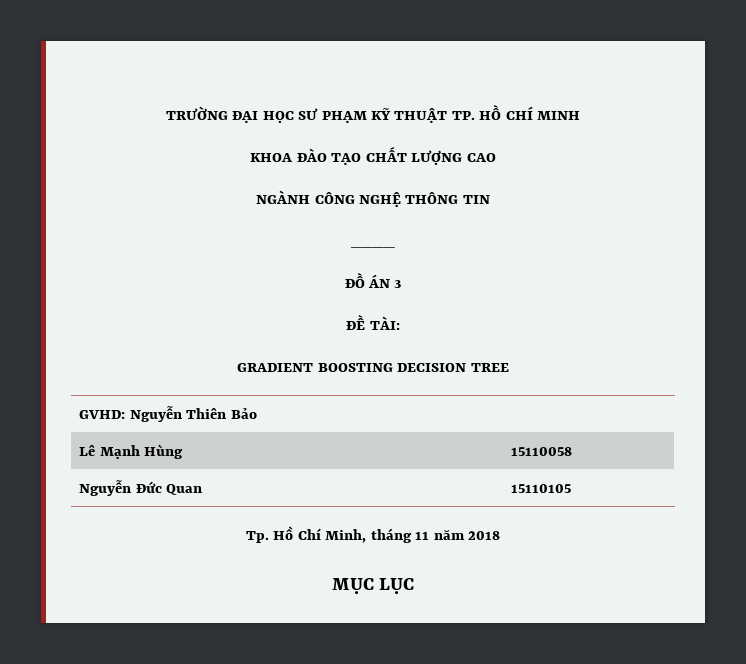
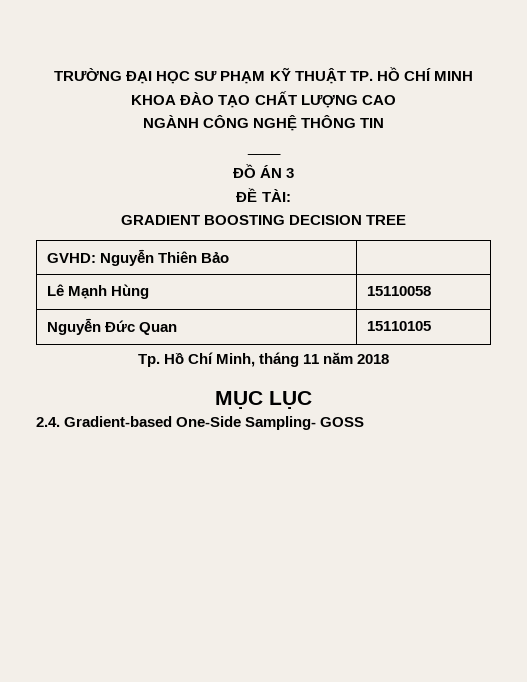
+ 2.4. Gradient-based One-Side Sampling- GOSS

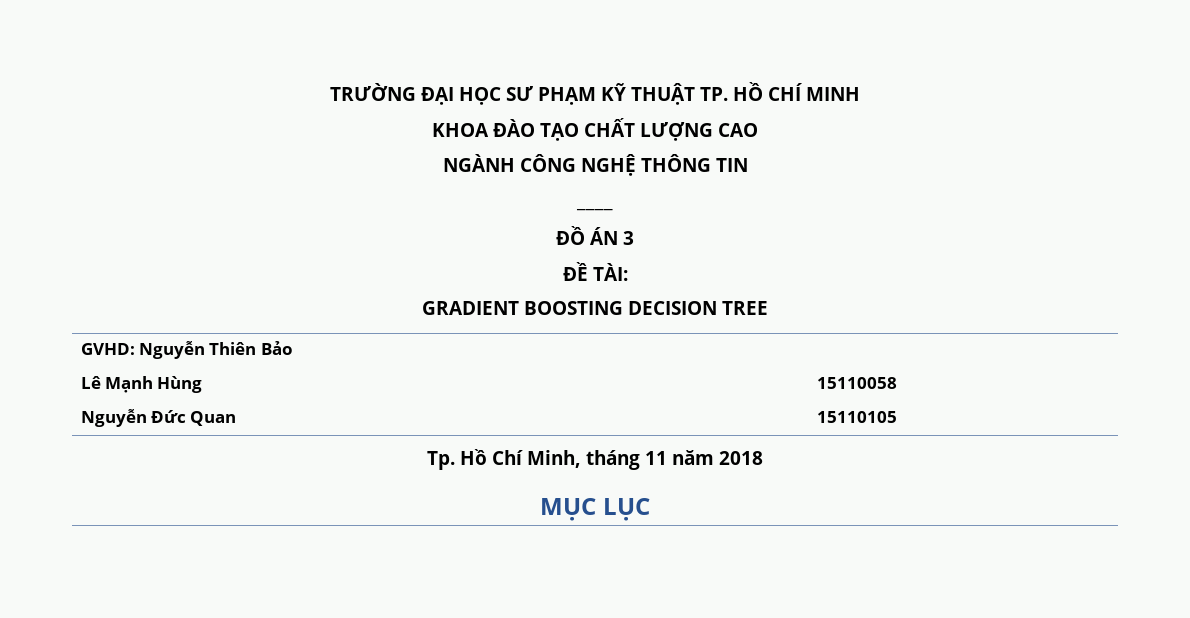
- 2.4. Gradient-based One-Side Sampling- GOSS

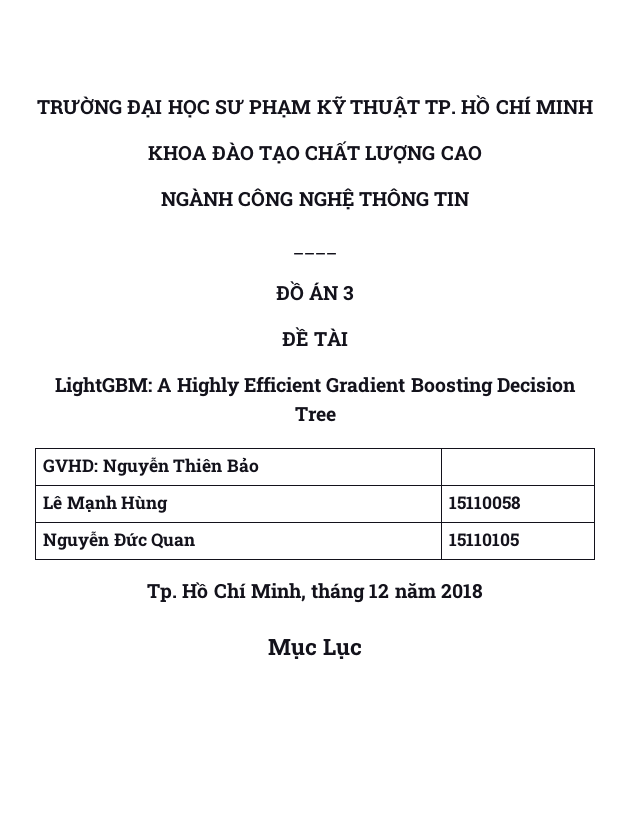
- ĐỀ TÀI:
- GRADIENT BOOSTING DECISION TREE
+ ĐỀ TÀI
+ LightGBM: A Highly Efficient Gradient Boosting Decision Tree
- Tp. Hồ Chí Minh, tháng 11 năm 2018
+ Tp. Hồ Chí Minh, tháng 12 năm 2018
- MỤC LỤC
+ Mục Lục

